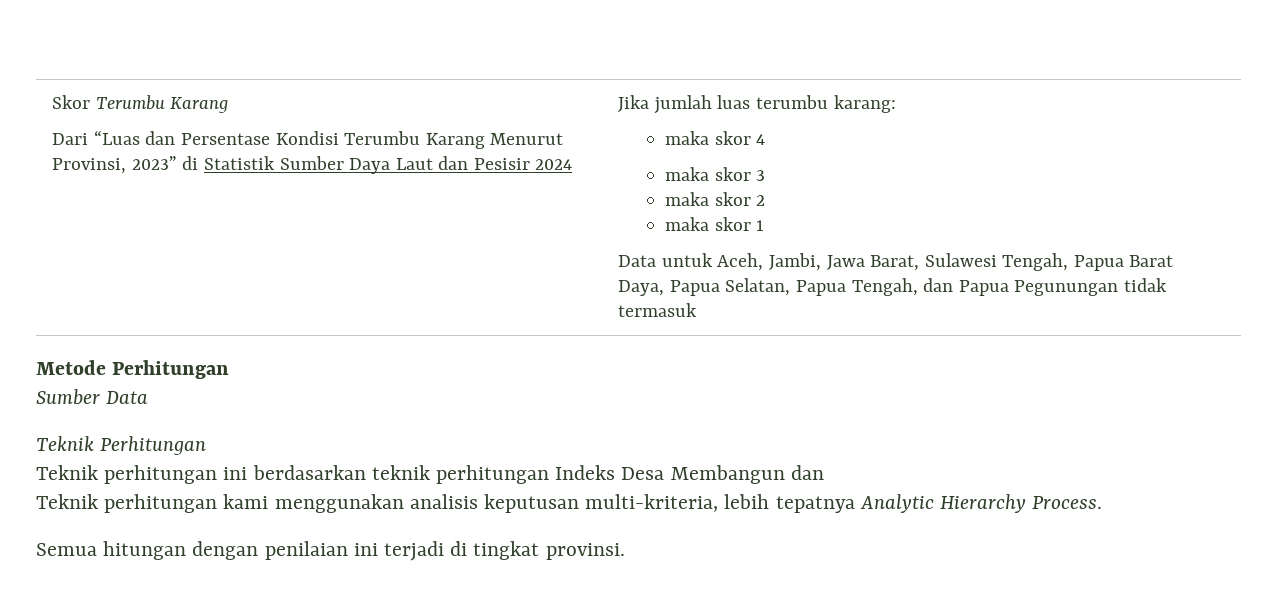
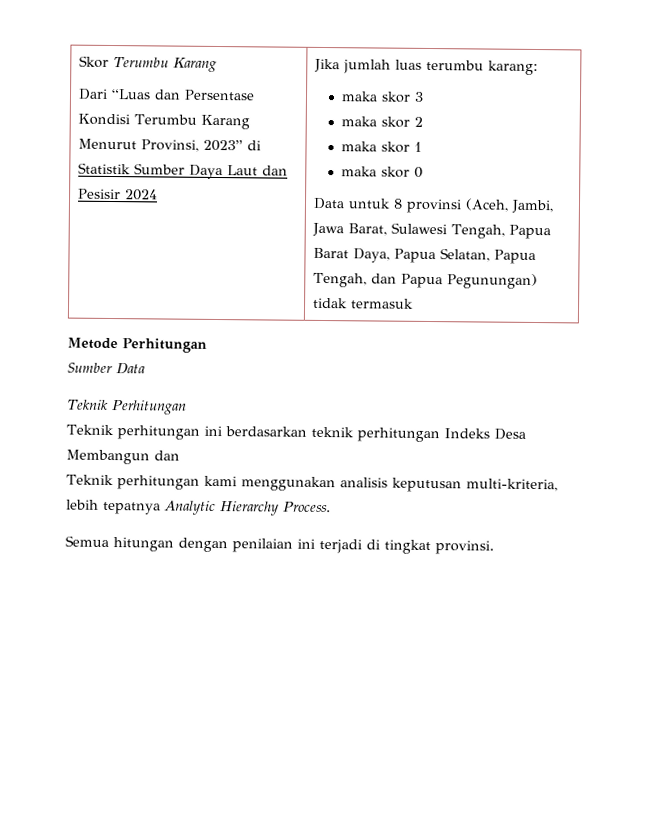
- maka skor 4
+ maka skor 0
- Data untuk Aceh, Jambi, Jawa Barat, Sulawesi Tengah, Papua Barat Daya, Papua Selatan, Papua Tengah, dan Papua Pegunungan tidak termasuk
+ Data untuk 8 provinsi (Aceh, Jambi, Jawa Barat, Sulawesi Tengah, Papua Barat Daya, Papua Selatan, Papua Tengah, dan Papua Pegunungan) tidak termasuk

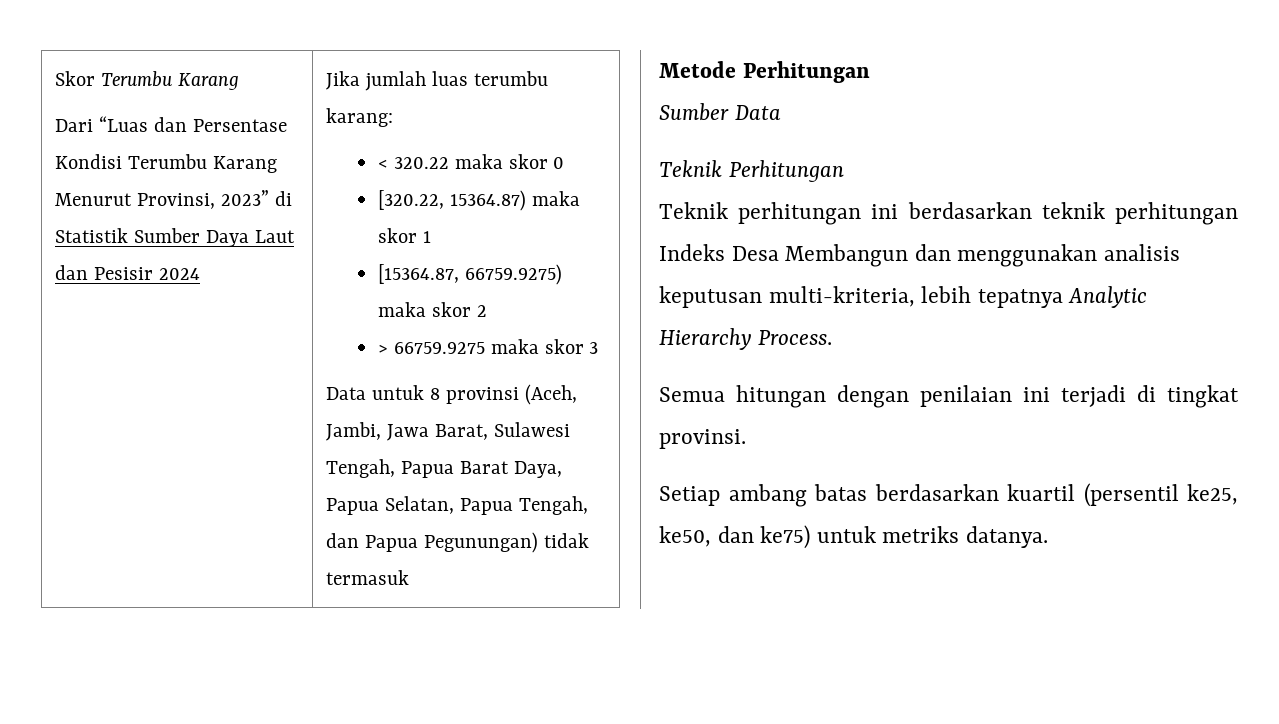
- maka skor 3
- maka skor 2
- maka skor 1
- maka skor 0
+ < 320.22 maka skor 0
+ [320.22, 15364.87) maka skor 1
+ [15364.87, 66759.9275) maka skor 2
+ > 66759.9275 maka skor 3
- Teknik perhitungan ini berdasarkan teknik perhitungan Indeks Desa Membangun dan
- Teknik perhitungan kami menggunakan analisis keputusan multi-kriteria, lebih tepatnya Analytic Hierarchy Process.
+ Teknik perhitungan ini berdasarkan teknik perhitungan Indeks Desa Membangun dan menggunakan analisis keputusan multi-kriteria, lebih tepatnya Analytic Hierarchy Process.
+ Setiap ambang batas berdasarkan kuartil (persentil ke25, ke50, dan ke75) untuk metriks datanya.

